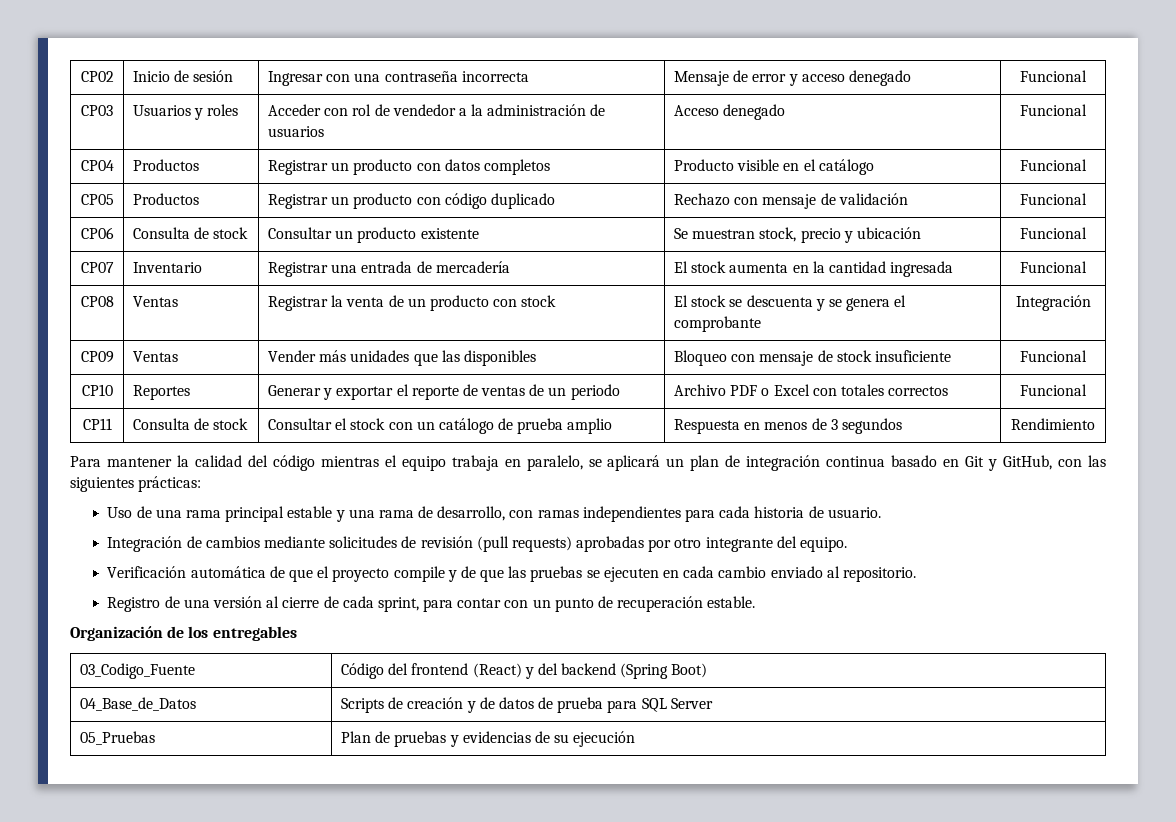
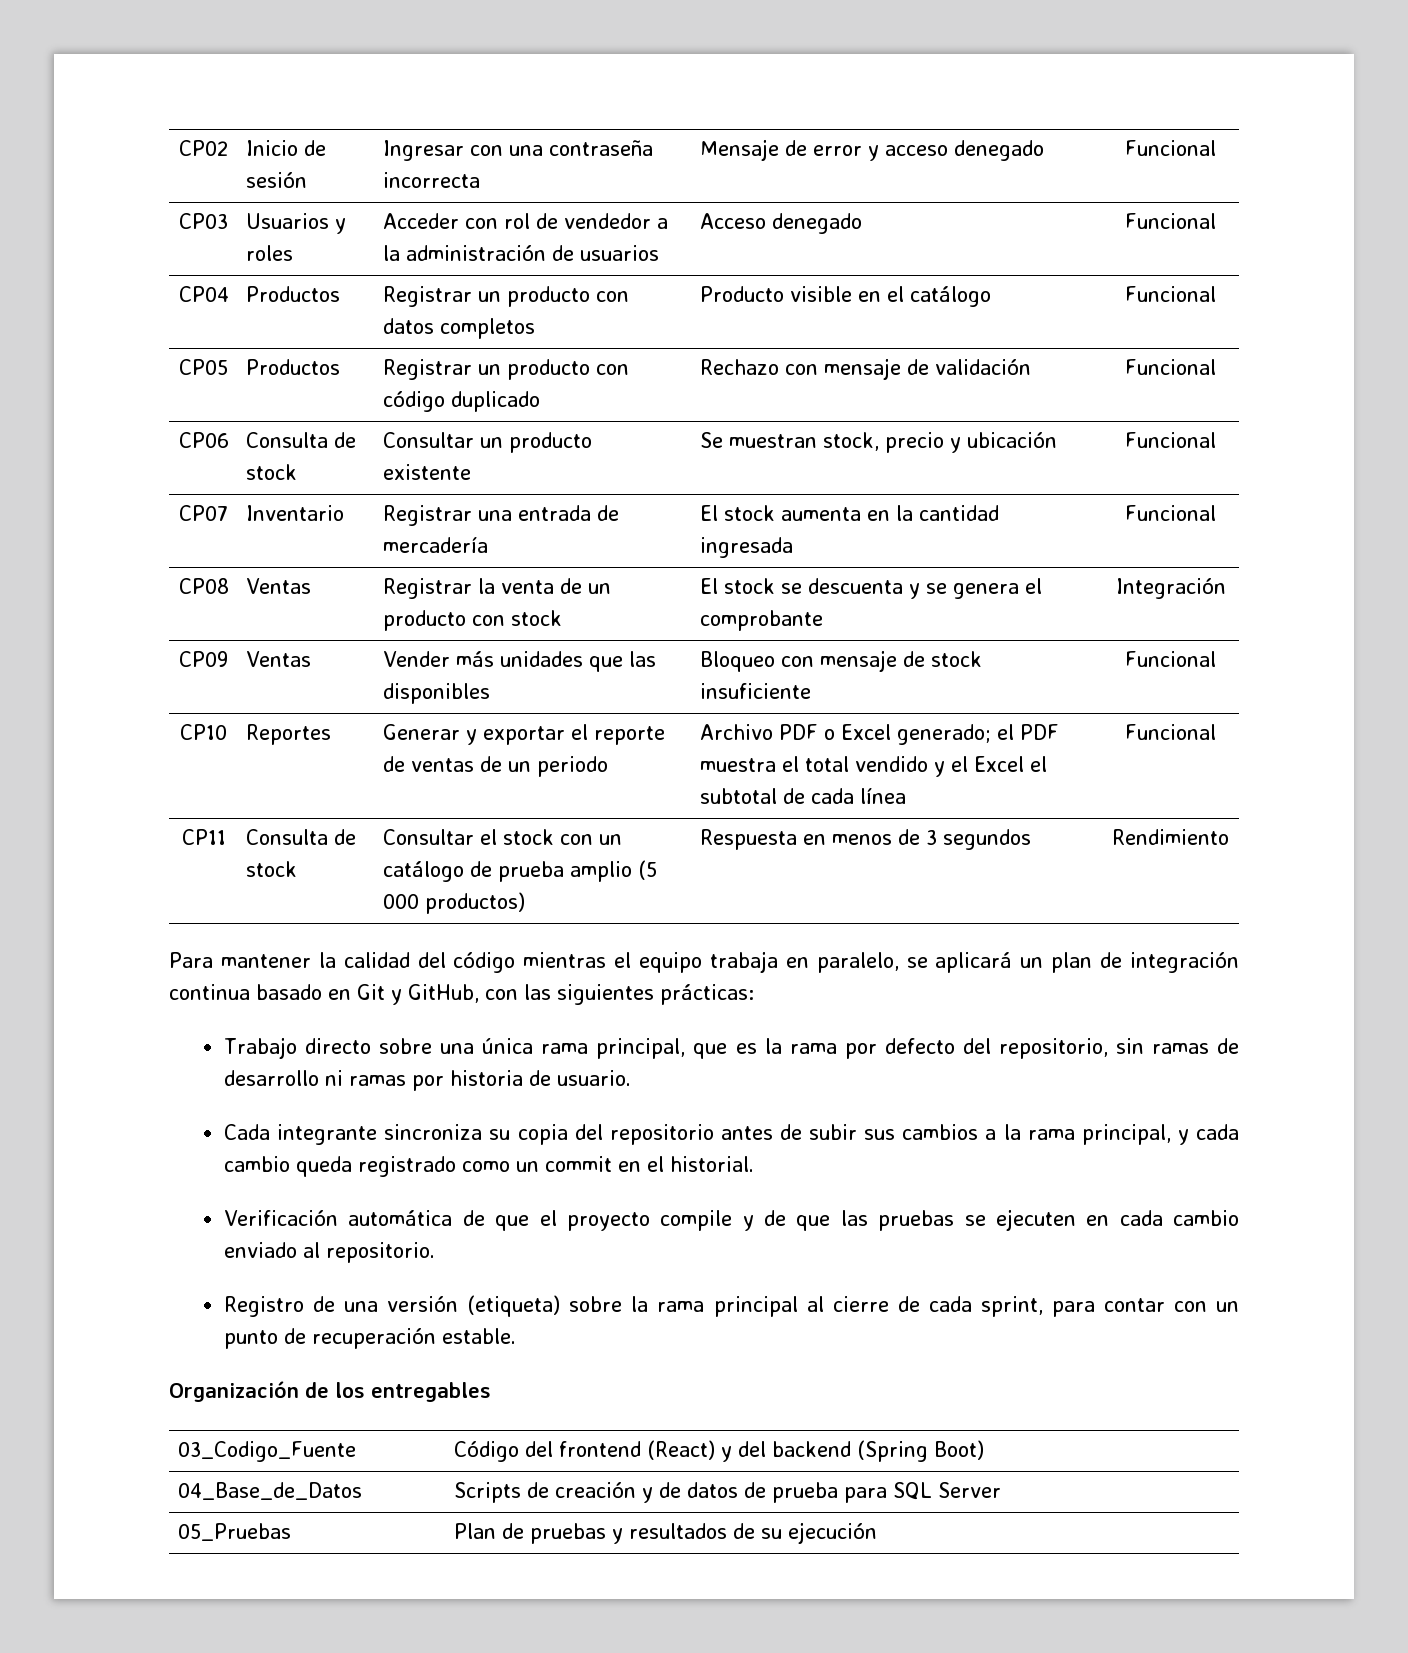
- CP10 | Reportes | Generar y exportar el reporte de ventas de un periodo | Archivo PDF o Excel con totales correctos | Funcional
+ CP10 | Reportes | Generar y exportar el reporte de ventas de un periodo | Archivo PDF o Excel generado; el PDF muestra el total vendido y el Excel el subtotal de cada línea | Funcional
- CP11 | Consulta de stock | Consultar el stock con un catálogo de prueba amplio | Respuesta en menos de 3 segundos | Rendimiento
+ CP11 | Consulta de stock | Consultar el stock con un catálogo de prueba amplio (5 000 productos) | Respuesta en menos de 3 segundos | Rendimiento
- Uso de una rama principal estable y una rama de desarrollo, con ramas independientes para cada historia de usuario.
- Integración de cambios mediante solicitudes de revisión (pull requests) aprobadas por otro integrante del equipo.
+ Trabajo directo sobre una única rama principal, que es la rama por defecto del repositorio, sin ramas de desarrollo ni ramas por historia de usuario.
+ Cada integrante sincroniza su copia del repositorio antes de subir sus cambios a la rama principal, y cada cambio queda registrado como un commit en el historial.
- Registro de una versión al cierre de cada sprint, para contar con un punto de recuperación estable.
+ Registro de una versión (etiqueta) sobre la rama principal al cierre de cada sprint, para contar con un punto de recuperación estable.
- 05_Pruebas | Plan de pruebas y evidencias de su ejecución
+ 05_Pruebas | Plan de pruebas y resultados de su ejecución

